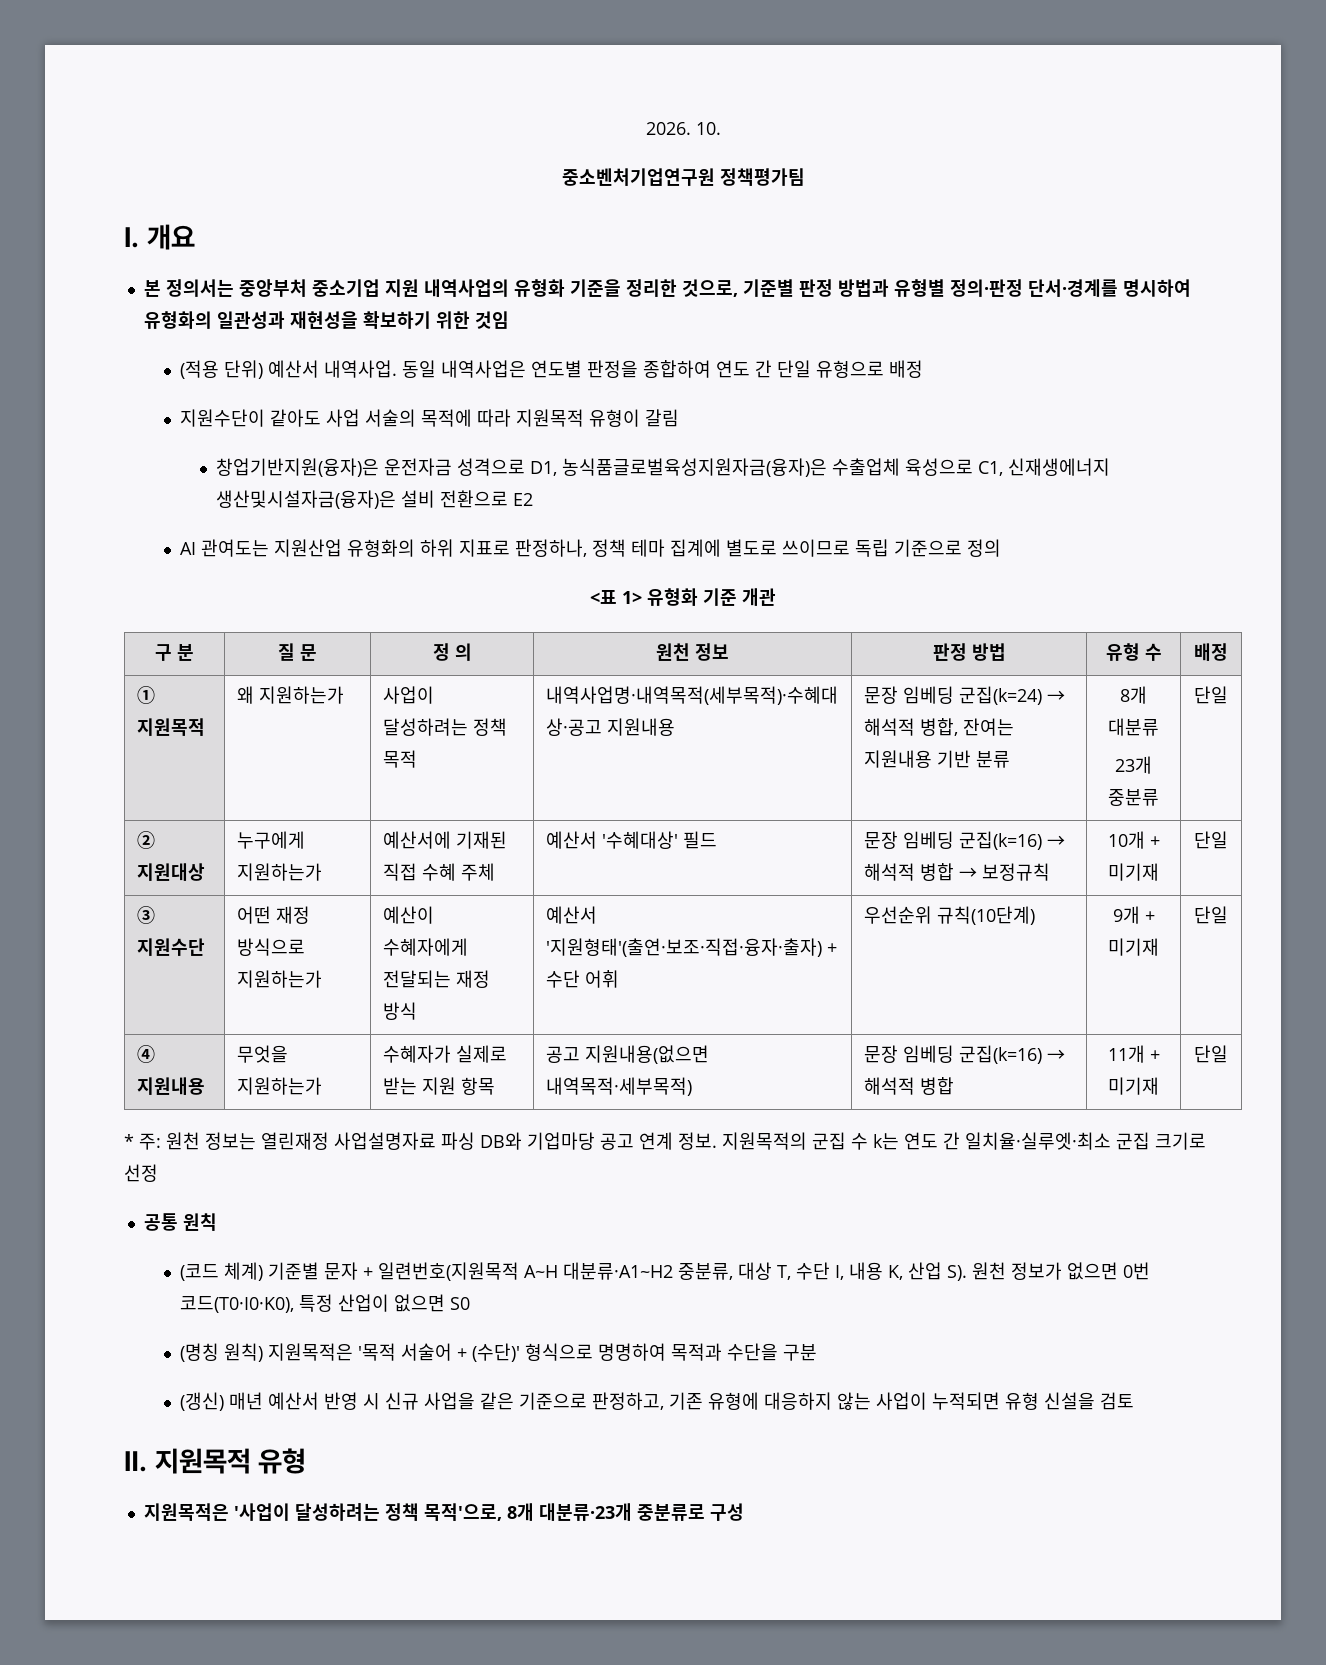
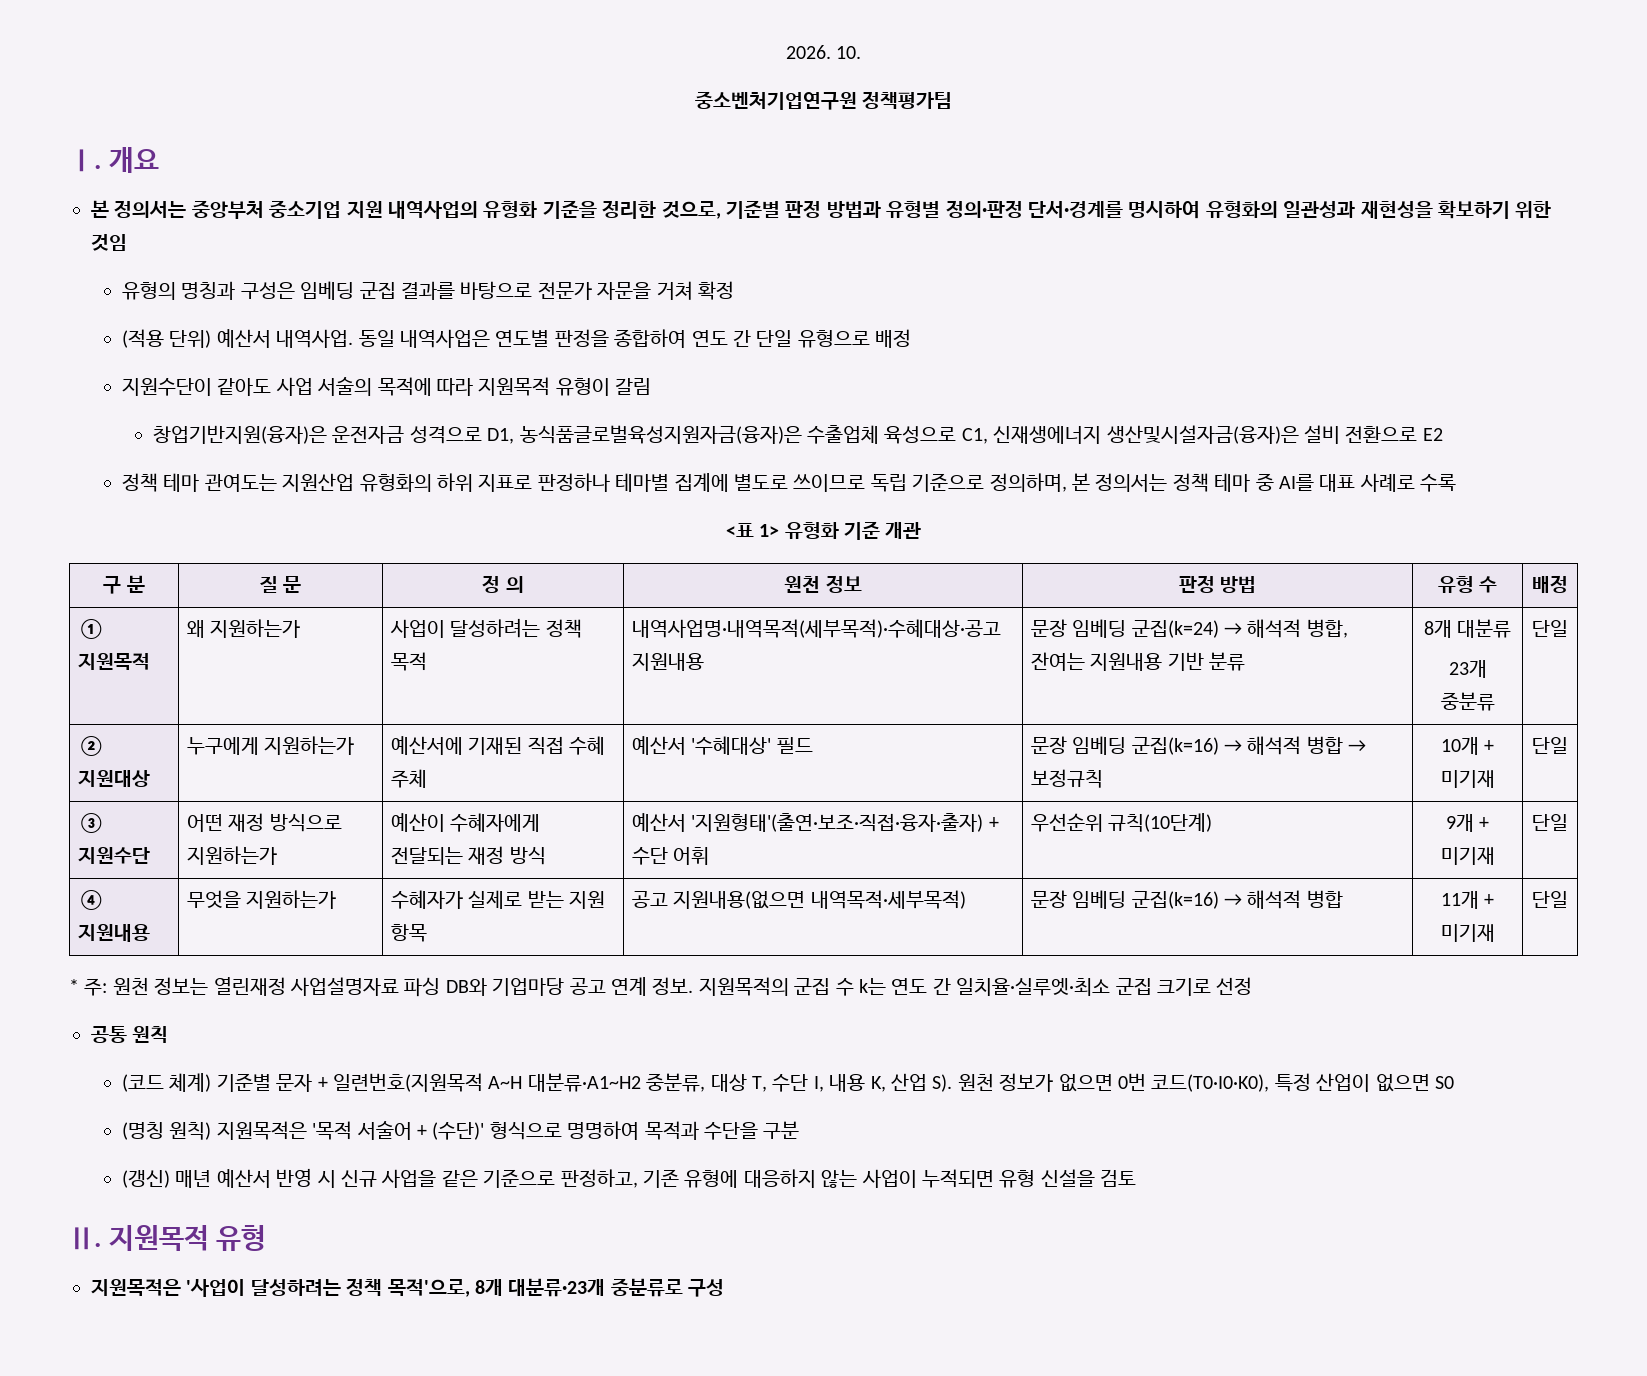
+ 유형의 명칭과 구성은 임베딩 군집 결과를 바탕으로 전문가 자문을 거쳐 확정
- AI 관여도는 지원산업 유형화의 하위 지표로 판정하나, 정책 테마 집계에 별도로 쓰이므로 독립 기준으로 정의
+ 정책 테마 관여도는 지원산업 유형화의 하위 지표로 판정하나 테마별 집계에 별도로 쓰이므로 독립 기준으로 정의하며, 본 정의서는 정책 테마 중 AI를 대표 사례로 수록

